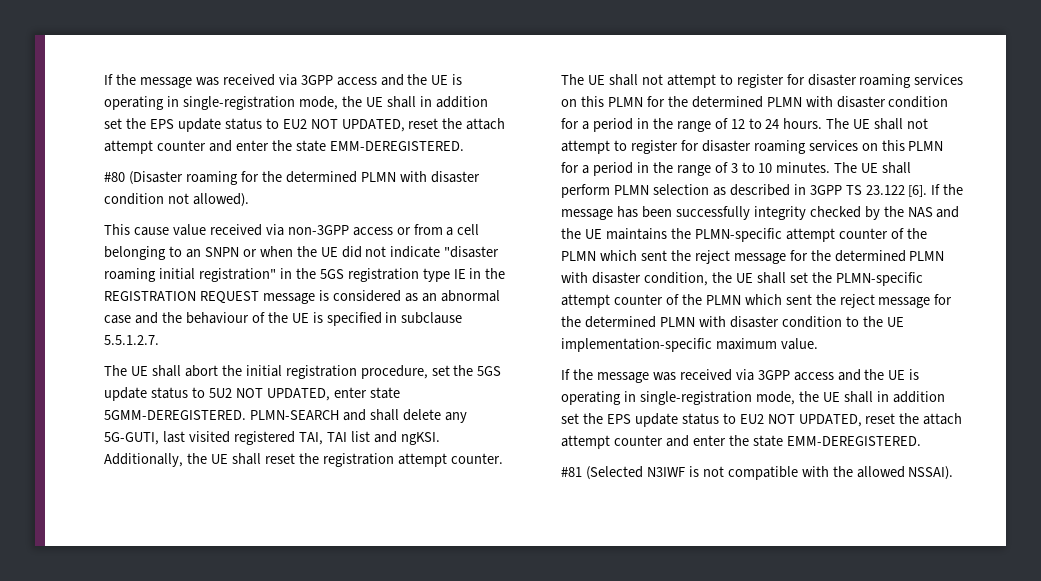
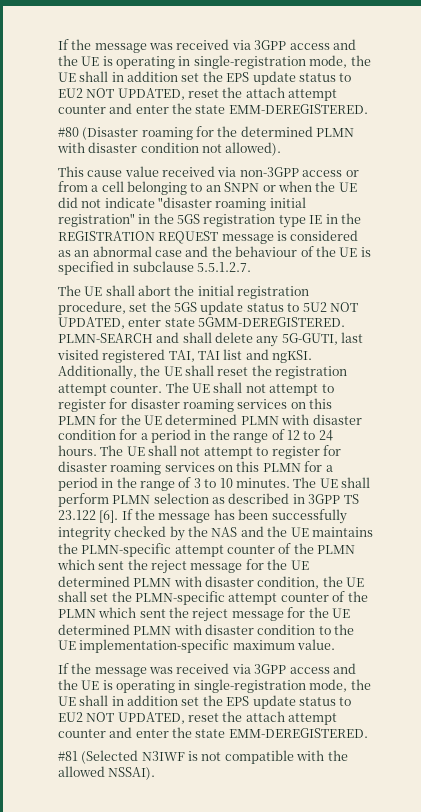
- The UE shall not attempt to register for disaster roaming services on this PLMN for the determined PLMN with disaster condition for a period in the range of 12 to 24 hours.
+ The UE shall not attempt to register for disaster roaming services on this PLMN for the UE determined PLMN with disaster condition for a period in the range of 12 to 24 hours.
- If the message has been successfully integrity checked by the NAS and the UE maintains the PLMN-specific attempt counter of the PLMN which sent the reject message for the determined PLMN with disaster condition, the UE shall set the PLMN-specific attempt counter of the PLMN which sent the reject message for the determined PLMN with disaster condition to the UE implementation-specific maximum value.
+ If the message has been successfully integrity checked by the NAS and the UE maintains the PLMN-specific attempt counter of the PLMN which sent the reject message for the UE determined PLMN with disaster condition, the UE shall set the PLMN-specific attempt counter of the PLMN which sent the reject message for the UE determined PLMN with disaster condition to the UE implementation-specific maximum value.

